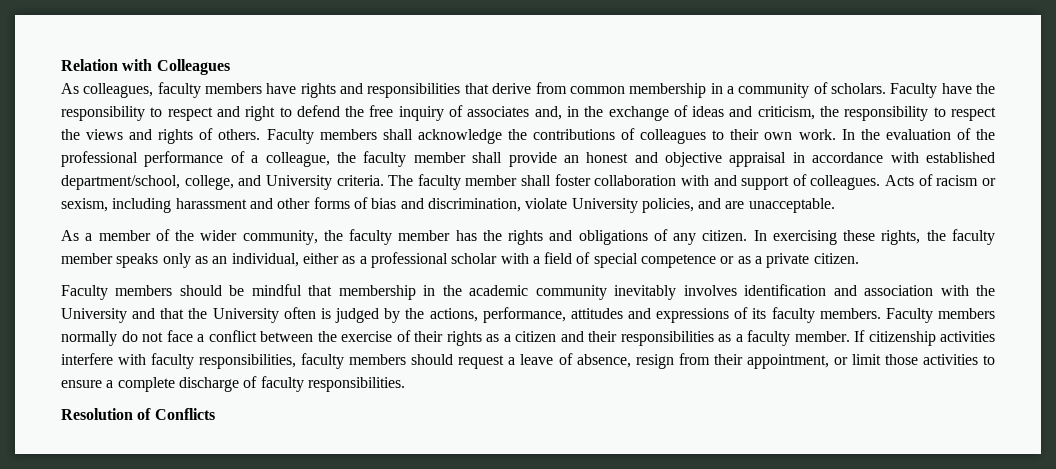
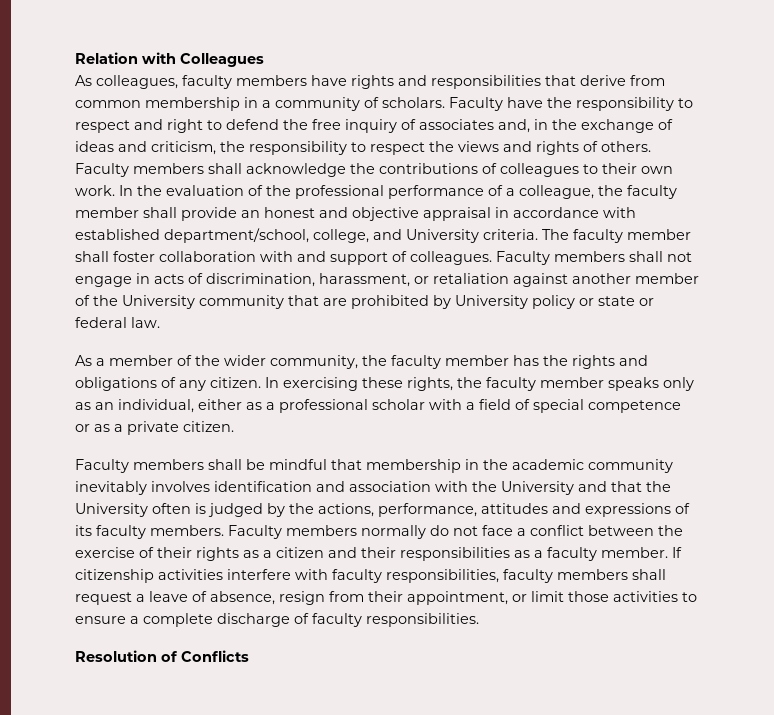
- Acts of racism or sexism, including harassment and other forms of bias and discrimination, violate University policies, and are unacceptable.
+ Faculty members shall not engage in acts of discrimination, harassment, or retaliation against another member of the University community that are prohibited by University policy or state or federal law.
- Faculty members should be mindful that membership in the academic community inevitably involves identification and association with the University and that the University often is judged by the actions, performance, attitudes and expressions of its faculty members.
+ Faculty members shall be mindful that membership in the academic community inevitably involves identification and association with the University and that the University often is judged by the actions, performance, attitudes and expressions of its faculty members.
- If citizenship activities interfere with faculty responsibilities, faculty members should request a leave of absence, resign from their appointment, or limit those activities to ensure a complete discharge of faculty responsibilities.
+ If citizenship activities interfere with faculty responsibilities, faculty members shall request a leave of absence, resign from their appointment, or limit those activities to ensure a complete discharge of faculty responsibilities.

